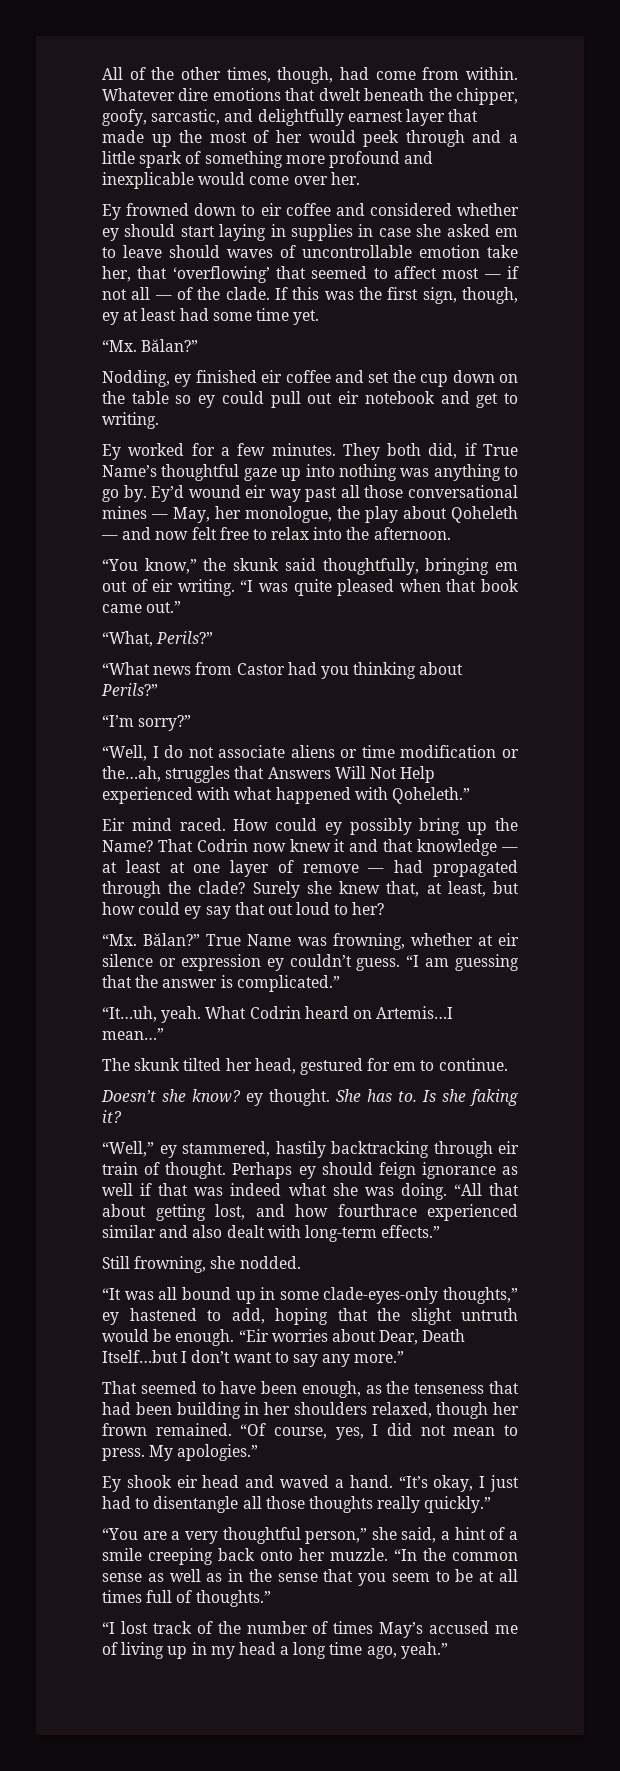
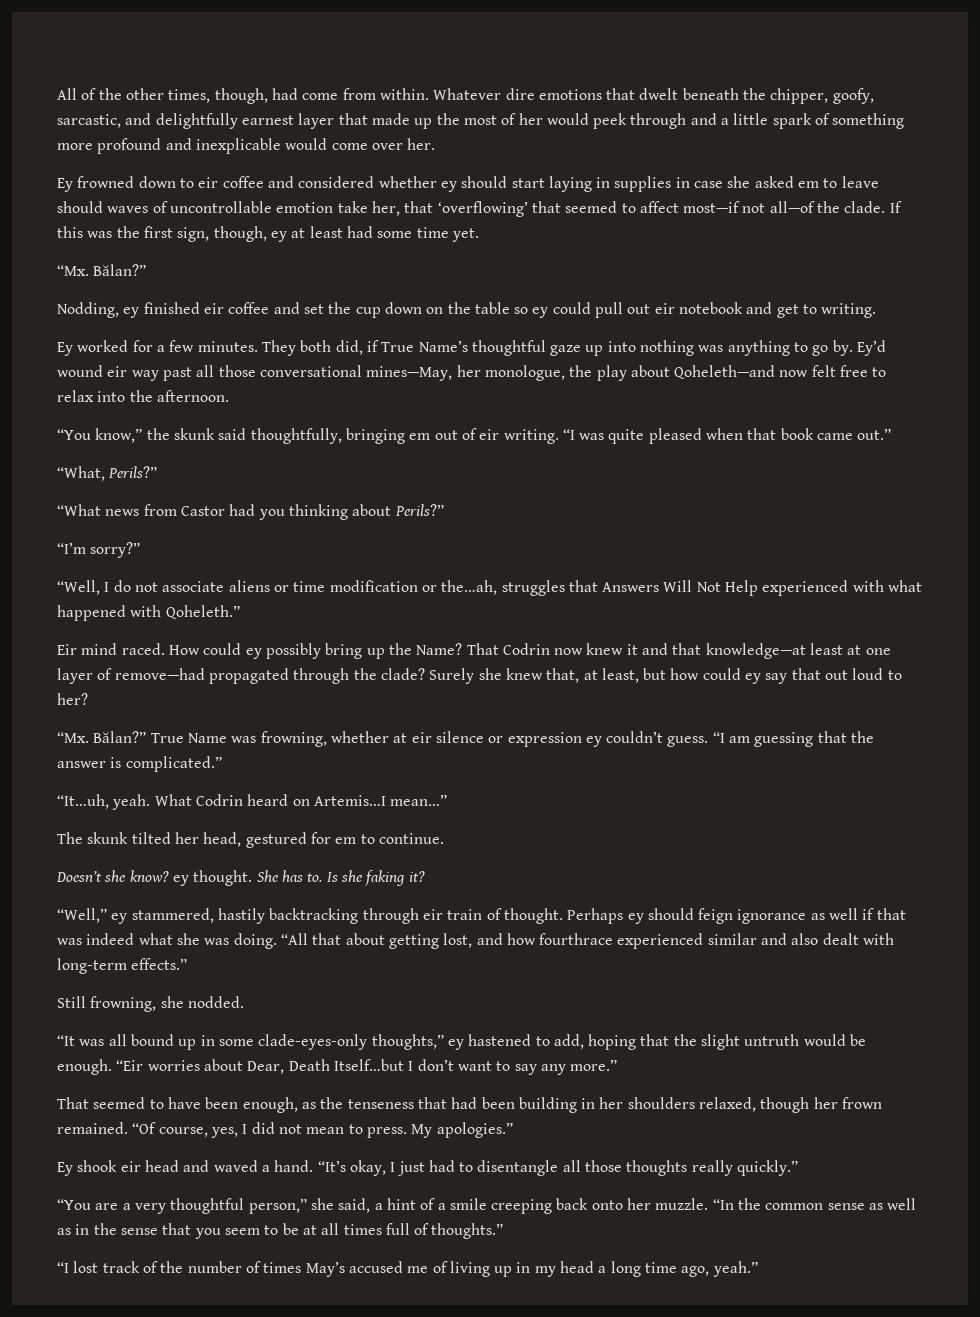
- Ey frowned down to eir coffee and considered whether ey should start laying in supplies in case she asked em to leave should waves of uncontrollable emotion take her, that ‘overflowing’ that seemed to affect most — if not all — of the clade.
+ Ey frowned down to eir coffee and considered whether ey should start laying in supplies in case she asked em to leave should waves of uncontrollable emotion take her, that ‘overflowing’ that seemed to affect most—if not all—of the clade.
- Ey’d wound eir way past all those conversational mines — May, her monologue, the play about Qoheleth — and now felt free to relax into the afternoon.
+ Ey’d wound eir way past all those conversational mines—May, her monologue, the play about Qoheleth—and now felt free to relax into the afternoon.
- That Codrin now knew it and that knowledge — at least at one layer of remove — had propagated through the clade?
+ That Codrin now knew it and that knowledge—at least at one layer of remove—had propagated through the clade?

